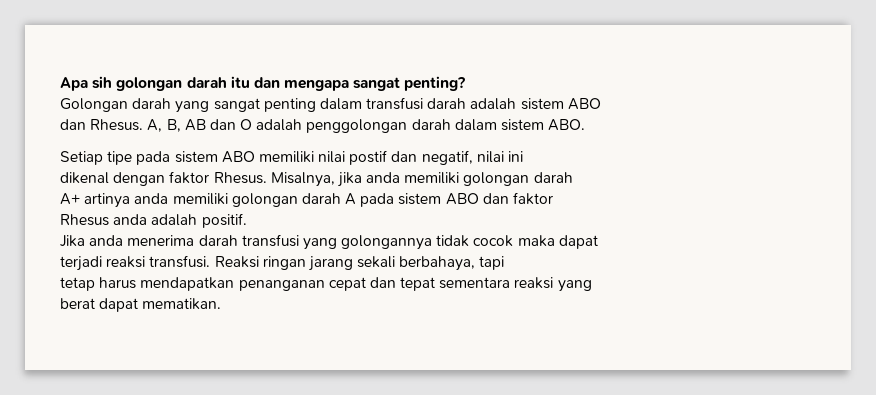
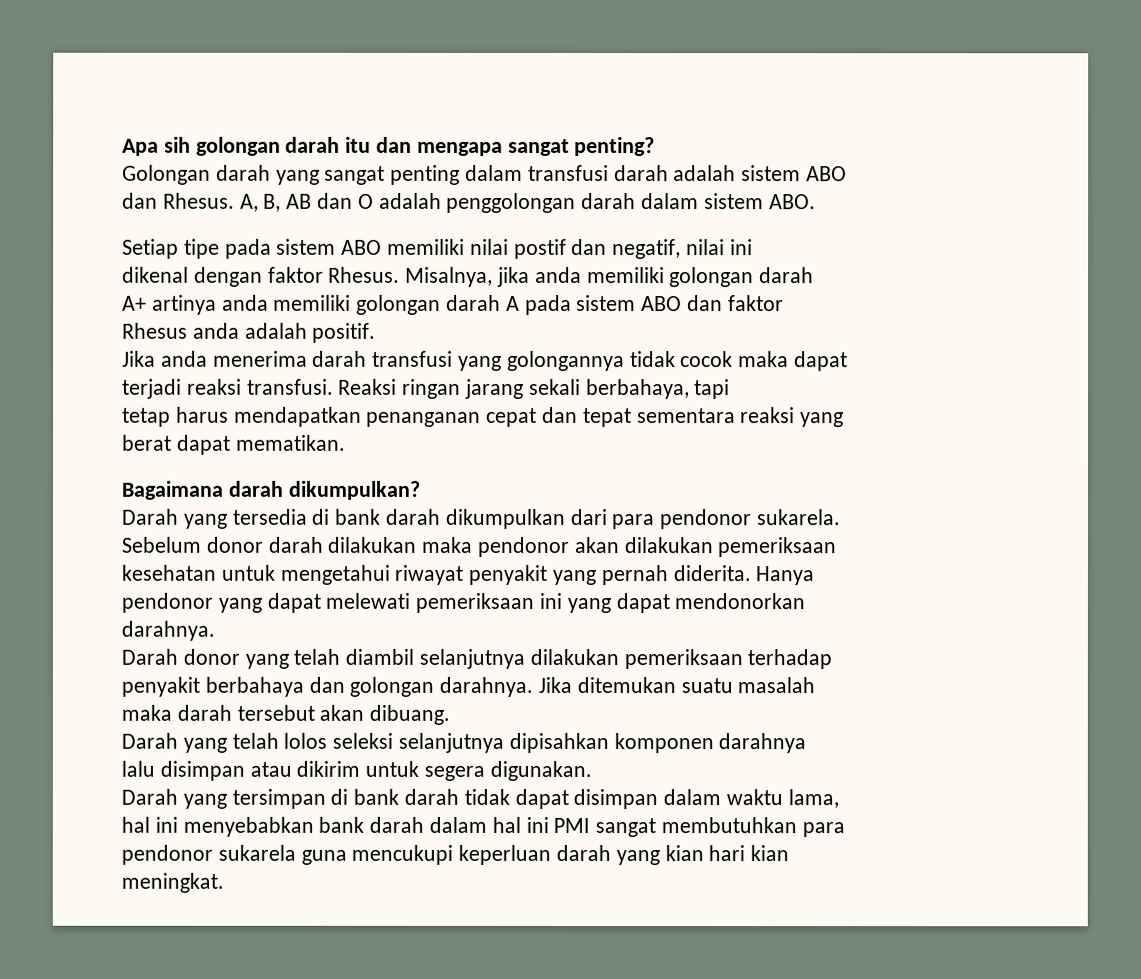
+ Bagaimana darah dikumpulkan?
+ Darah yang tersedia di bank darah dikumpulkan dari para pendonor sukarela.
+ Sebelum donor darah dilakukan maka pendonor akan dilakukan pemeriksaan
+ kesehatan untuk mengetahui riwayat penyakit yang pernah diderita. Hanya
+ pendonor yang dapat melewati pemeriksaan ini yang dapat mendonorkan
+ darahnya.
+ Darah donor yang telah diambil selanjutnya dilakukan pemeriksaan terhadap
+ penyakit berbahaya dan golongan darahnya. Jika ditemukan suatu masalah
+ maka darah tersebut akan dibuang.
+ Darah yang telah lolos seleksi selanjutnya dipisahkan komponen darahnya
+ lalu disimpan atau dikirim untuk segera digunakan.
+ Darah yang tersimpan di bank darah tidak dapat disimpan dalam waktu lama,
+ hal ini menyebabkan bank darah dalam hal ini PMI sangat membutuhkan para
+ pendonor sukarela guna mencukupi keperluan darah yang kian hari kian
+ meningkat.

